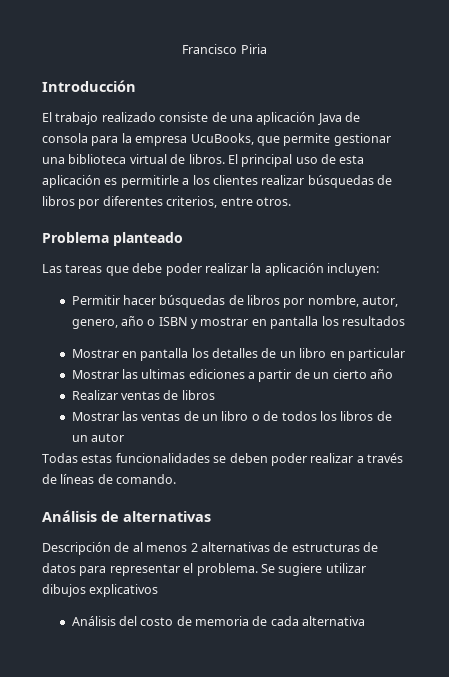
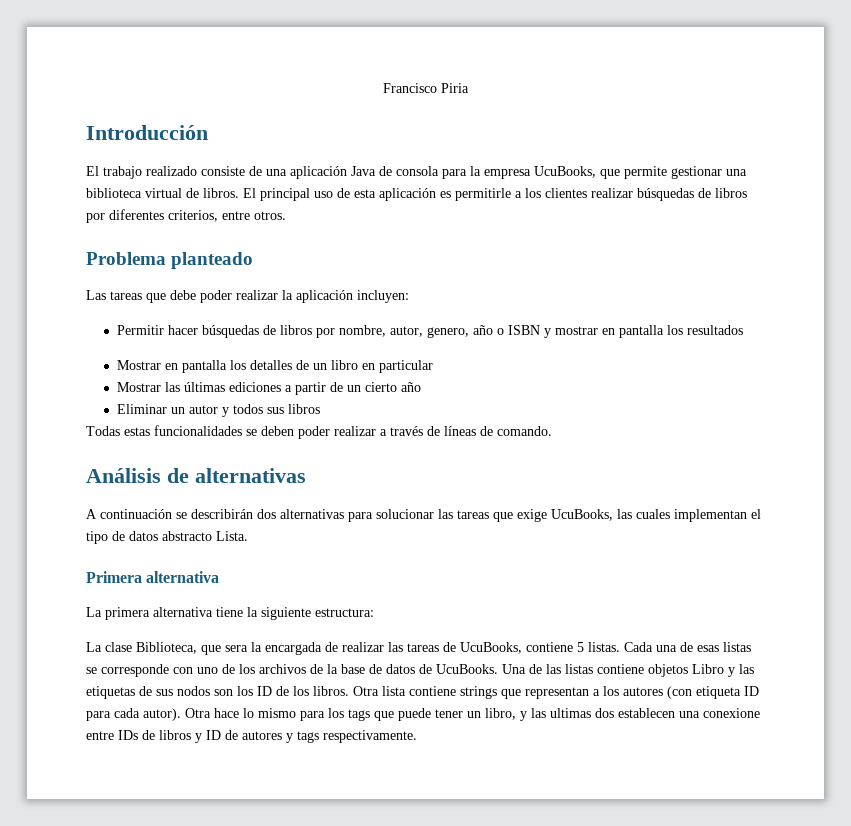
- Mostrar las ultimas ediciones a partir de un cierto año
+ Mostrar las últimas ediciones a partir de un cierto año
- Realizar ventas de libros
- Mostrar las ventas de un libro o de todos los libros de un autor
+ Eliminar un autor y todos sus libros
- Descripción de al menos 2 alternativas de estructuras de datos para representar el problema. Se sugiere utilizar dibujos explicativos
- Análisis del costo de memoria de cada alternativa
+ A continuación se describirán dos alternativas para solucionar las tareas que exige UcuBooks, las cuales implementan el tipo de datos abstracto Lista.
+ Primera alternativa
+ La primera alternativa tiene la siguiente estructura:
+ La clase Biblioteca, que sera la encargada de realizar las tareas de UcuBooks, contiene 5 listas. Cada una de esas listas se corresponde con uno de los archivos de la base de datos de UcuBooks. Una de las listas contiene objetos Libro y las etiquetas de sus nodos son los ID de los libros. Otra lista contiene strings que representan a los autores (con etiqueta ID para cada autor). Otra hace lo mismo para los tags que puede tener un libro, y las ultimas dos establecen una conexione entre IDs de libros y ID de autores y tags respectivamente.

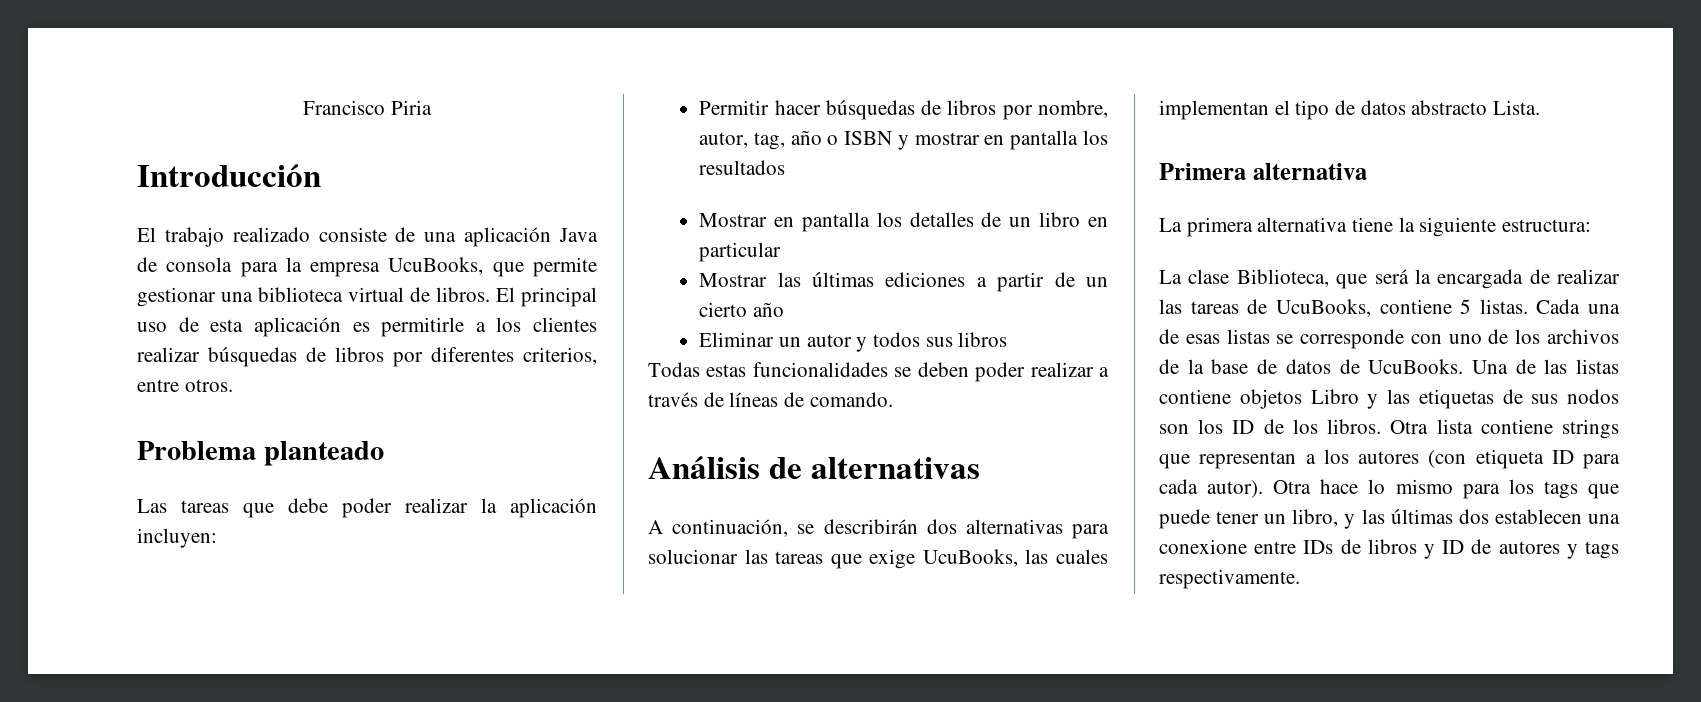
- Permitir hacer búsquedas de libros por nombre, autor, genero, año o ISBN y mostrar en pantalla los resultados
+ Permitir hacer búsquedas de libros por nombre, autor, tag, año o ISBN y mostrar en pantalla los resultados
- A continuación se describirán dos alternativas para solucionar las tareas que exige UcuBooks, las cuales implementan el tipo de datos abstracto Lista.
+ A continuación, se describirán dos alternativas para solucionar las tareas que exige UcuBooks, las cuales implementan el tipo de datos abstracto Lista.
- La clase Biblioteca, que sera la encargada de realizar las tareas de UcuBooks, contiene 5 listas.
+ La clase Biblioteca, que será la encargada de realizar las tareas de UcuBooks, contiene 5 listas.
- Otra hace lo mismo para los tags que puede tener un libro, y las ultimas dos establecen una conexione entre IDs de libros y ID de autores y tags respectivamente.
+ Otra hace lo mismo para los tags que puede tener un libro, y las últimas dos establecen una conexione entre IDs de libros y ID de autores y tags respectivamente.

